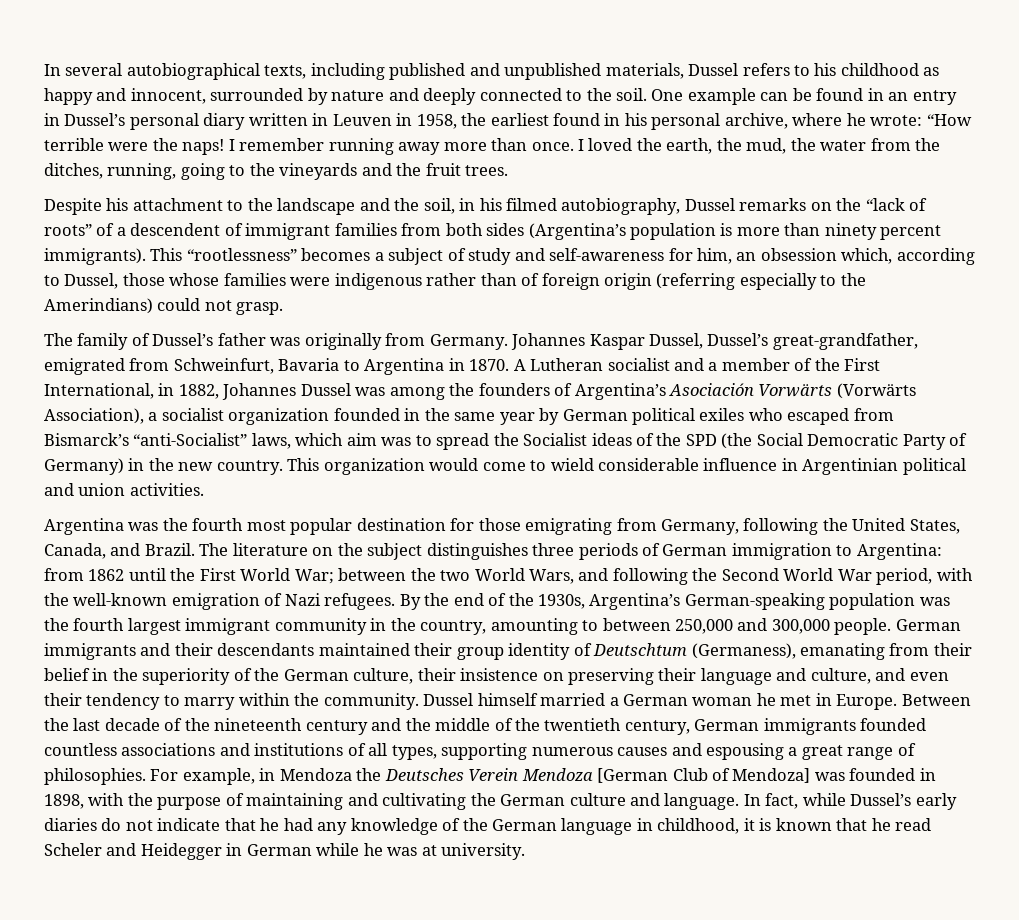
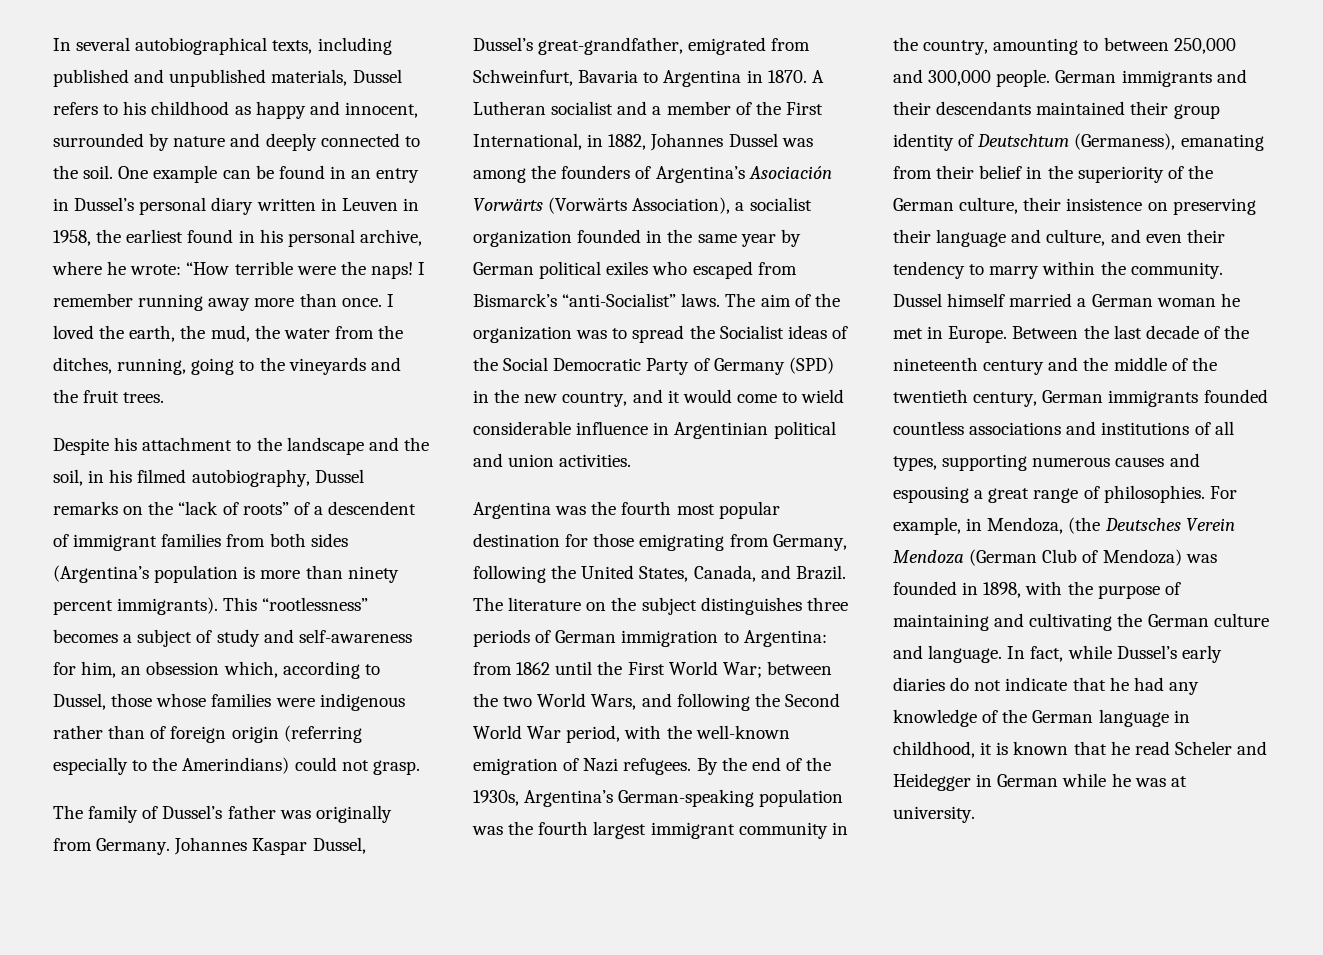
- A Lutheran socialist and a member of the First International, in 1882, Johannes Dussel was among the founders of Argentina’s Asociación Vorwärts (Vorwärts Association), a socialist organization founded in the same year by German political exiles who escaped from Bismarck’s “anti-Socialist” laws, which aim was to spread the Socialist ideas of the SPD (the Social Democratic Party of Germany) in the new country. This organization would come to wield considerable influence in Argentinian political and union activities.
+ A Lutheran socialist and a member of the First International, in 1882, Johannes Dussel was among the founders of Argentina’s Asociación Vorwärts (Vorwärts Association), a socialist organization founded in the same year by German political exiles who escaped from Bismarck’s “anti-Socialist” laws. The aim of the organization was to spread the Socialist ideas of the Social Democratic Party of Germany (SPD) in the new country, and it would come to wield considerable influence in Argentinian political and union activities.
- For example, in Mendoza the Deutsches Verein Mendoza [German Club of Mendoza] was founded in 1898, with the purpose of maintaining and cultivating the German culture and language.
+ For example, in Mendoza, (the Deutsches Verein Mendoza (German Club of Mendoza) was founded in 1898, with the purpose of maintaining and cultivating the German culture and language.

